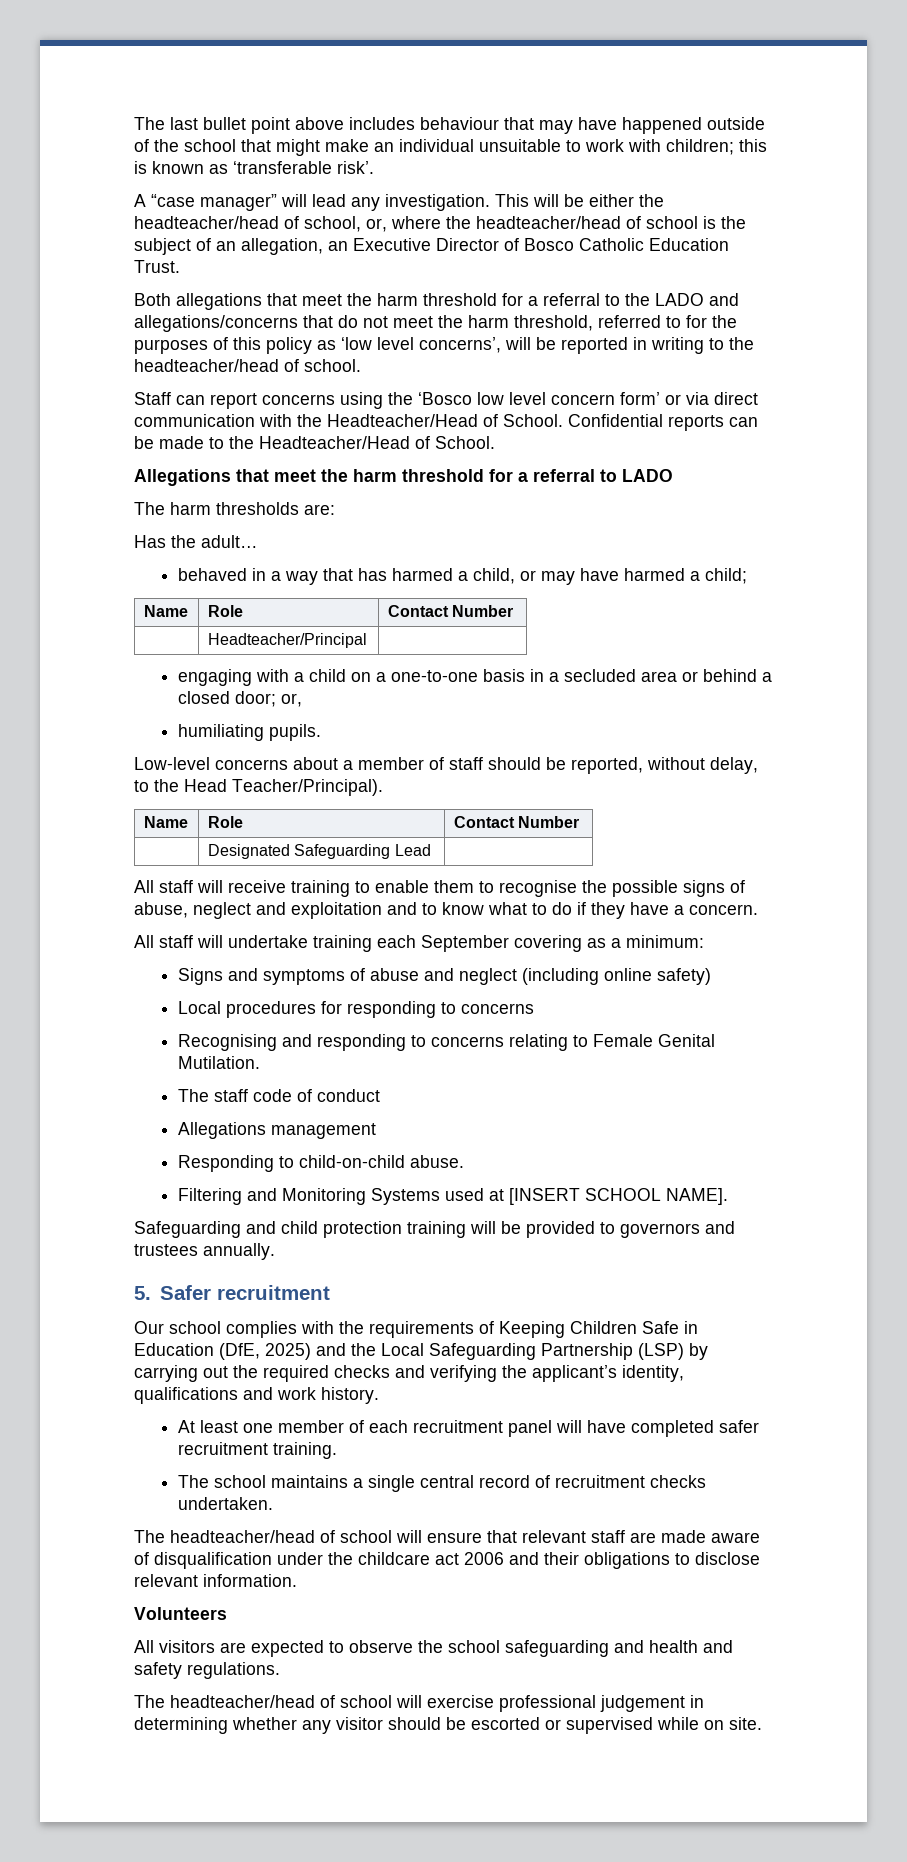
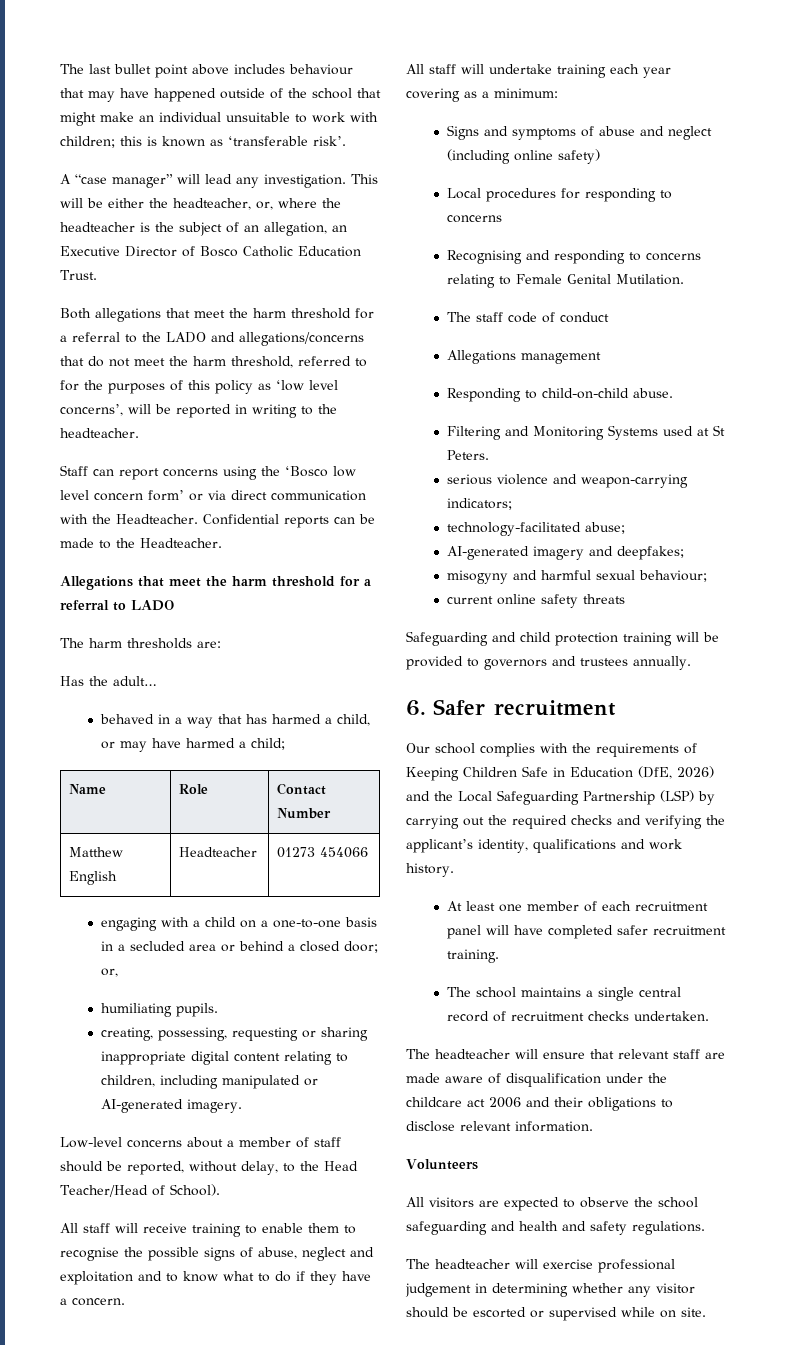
- This will be either the headteacher/head of school, or, where the headteacher/head of school is the subject of an allegation, an Executive Director of Bosco Catholic Education Trust.
+ This will be either the headteacher, or, where the headteacher is the subject of an allegation, an Executive Director of Bosco Catholic Education Trust.
- Both allegations that meet the harm threshold for a referral to the LADO and allegations/concerns that do not meet the harm threshold, referred to for the purposes of this policy as ‘low level concerns’, will be reported in writing to the headteacher/head of school.
+ Both allegations that meet the harm threshold for a referral to the LADO and allegations/concerns that do not meet the harm threshold, referred to for the purposes of this policy as ‘low level concerns’, will be reported in writing to the headteacher.
- Staff can report concerns using the ‘Bosco low level concern form’ or via direct communication with the Headteacher/Head of School.
+ Staff can report concerns using the ‘Bosco low level concern form’ or via direct communication with the Headteacher.
- Confidential reports can be made to the Headteacher/Head of School.
+ Confidential reports can be made to the Headteacher.
- | Headteacher/Principal |
+ Matthew English | Headteacher | 01273 454066
+ creating, possessing, requesting or sharing inappropriate digital content relating to children, including manipulated or AI-generated imagery.
- Low-level concerns about a member of staff should be reported, without delay, to the Head Teacher/Principal).
- Name | Role | Contact Number
- | Designated Safeguarding Lead |
+ Low-level concerns about a member of staff should be reported, without delay, to the Head Teacher/Head of School).
- All staff will undertake training each September covering as a minimum:
+ All staff will undertake training each year covering as a minimum:
- Filtering and Monitoring Systems used at [INSERT SCHOOL NAME].
+ Filtering and Monitoring Systems used at St Peters.
+ serious violence and weapon-carrying indicators;
+ technology-facilitated abuse;
+ AI-generated imagery and deepfakes;
+ misogyny and harmful sexual behaviour;
+ current online safety threats
- 5. Safer recruitment
+ 6. Safer recruitment
- Our school complies with the requirements of Keeping Children Safe in Education (DfE, 2025) and the Local Safeguarding Partnership (LSP) by carrying out the required checks and verifying the applicant’s identity, qualifications and work history.
+ Our school complies with the requirements of Keeping Children Safe in Education (DfE, 2026) and the Local Safeguarding Partnership (LSP) by carrying out the required checks and verifying the applicant’s identity, qualifications and work history.
- The headteacher/head of school will ensure that relevant staff are made aware of disqualification under the childcare act 2006 and their obligations to disclose relevant information.
+ The headteacher will ensure that relevant staff are made aware of disqualification under the childcare act 2006 and their obligations to disclose relevant information.
- The headteacher/head of school will exercise professional judgement in determining whether any visitor should be escorted or supervised while on site.
+ The headteacher will exercise professional judgement in determining whether any visitor should be escorted or supervised while on site.

